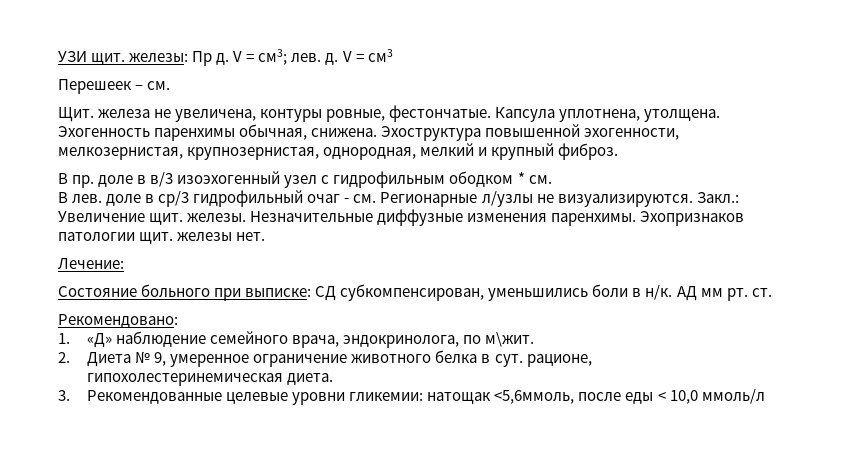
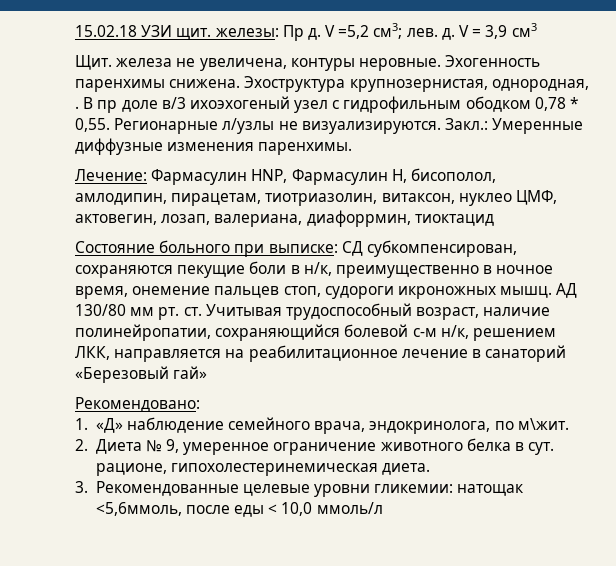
- УЗИ щит. железы: Пр д.
+ 15.02.18 УЗИ щит. железы: Пр д.
- V = см3; лев. д.
+ V =5,2 см3; лев. д.
- V = см3
+ V = 3,9 см3
- Перешеек – см.
- Щит. железа не увеличена, контуры ровные, фестончатые. Капсула уплотнена, утолщена.
+ Щит. железа не увеличена, контуры неровные.
- Эхогенность паренхимы обычная, снижена.
+ Эхогенность паренхимы снижена.
- Эхоструктура повышенной эхогенности, мелкозернистая, крупнозернистая, однородная, мелкий и крупный фиброз.
- В пр. доле в в/3 изоэхогенный узел с гидрофильным ободком * см.
- В лев. доле в ср/3 гидрофильный очаг - см. Регионарные л/узлы не визуализируются.
+ Эхоструктура крупнозернистая, однородная, . В пр доле в/3 ихоэхогеный узел с гидрофильным ободком 0,78 * 0,55. Регионарные л/узлы не визуализируются.
- Закл.: Увеличение щит. железы. Незначительные диффузные изменения паренхимы. Эхопризнаков патологии щит. железы нет.
- Лечение:
+ Закл.: Умеренные диффузные изменения паренхимы.
+ Лечение: Фармасулин НNP, Фармасулин Н, бисополол, амлодипин, пирацетам, тиотриазолин, витаксон, нуклео ЦМФ, актовегин, лозап, валериана, диафоррмин, тиоктацид
- Состояние больного при выписке: СД субкомпенсирован, уменьшились боли в н/к. АД мм рт. ст.
+ Состояние больного при выписке: СД субкомпенсирован, сохраняются пекущие боли в н/к, преимущественно в ночное время, онемение пальцев стоп, судороги икроножных мышц. АД 130/80 мм рт. ст. Учитывая трудоспособный возраст, наличие полинейропатии, сохраняющийся болевой с-м н/к, решением ЛКК, направляется на реабилитационное лечение в санаторий «Березовый гай»

